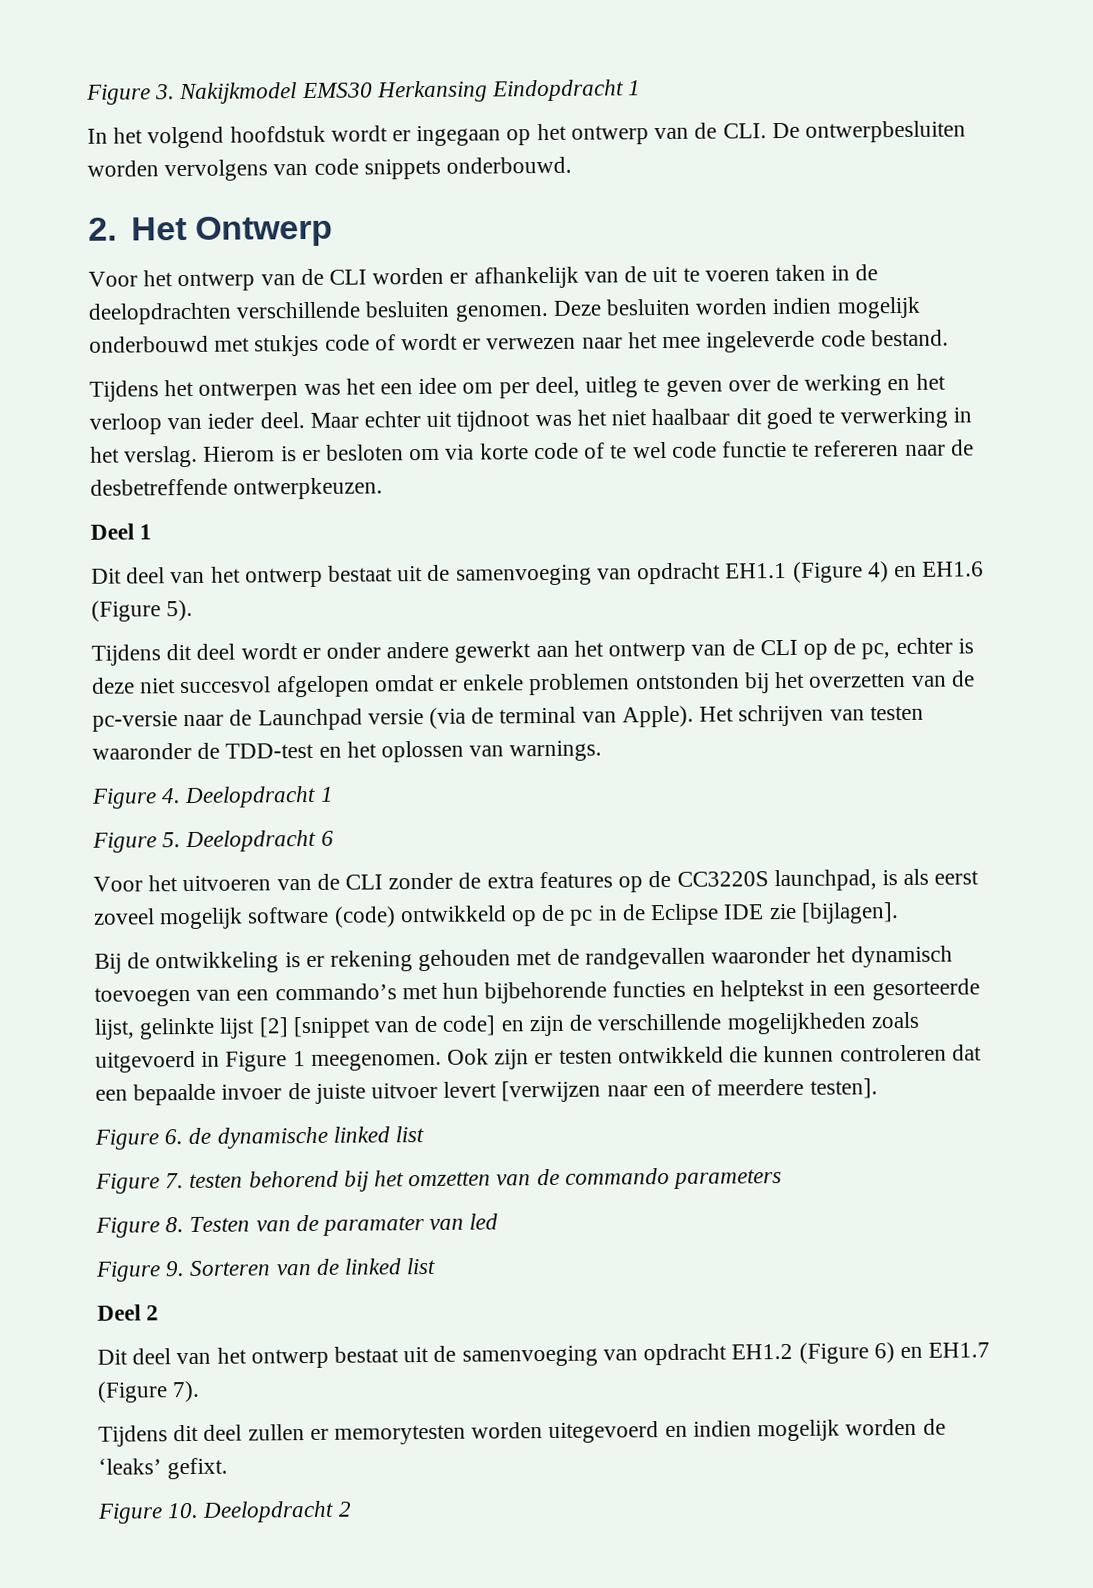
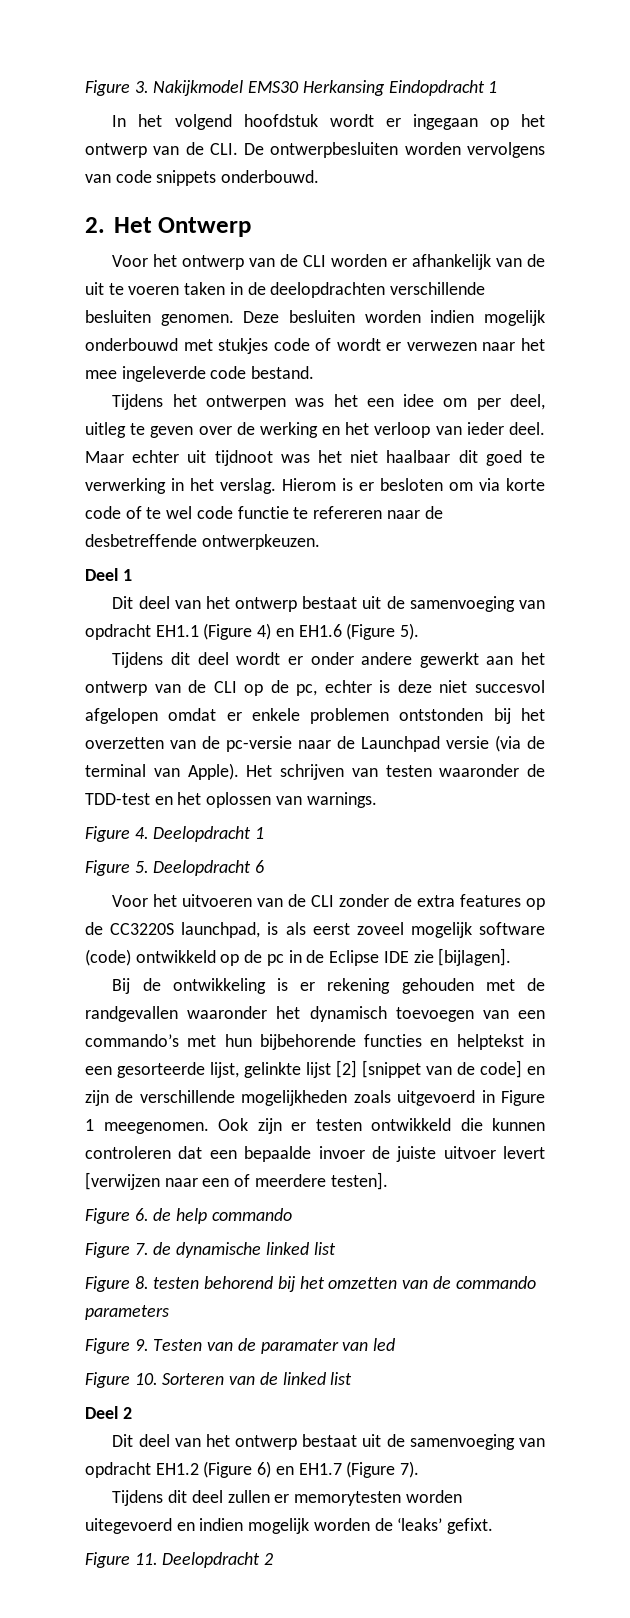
- Figure 6. de dynamische linked list
+ Figure 6. de help commando
+ Figure 7. de dynamische linked list
- Figure 7. testen behorend bij het omzetten van de commando parameters
+ Figure 8. testen behorend bij het omzetten van de commando parameters
- Figure 8. Testen van de paramater van led
+ Figure 9. Testen van de paramater van led
- Figure 9. Sorteren van de linked list
+ Figure 10. Sorteren van de linked list
- Figure 10. Deelopdracht 2
+ Figure 11. Deelopdracht 2

